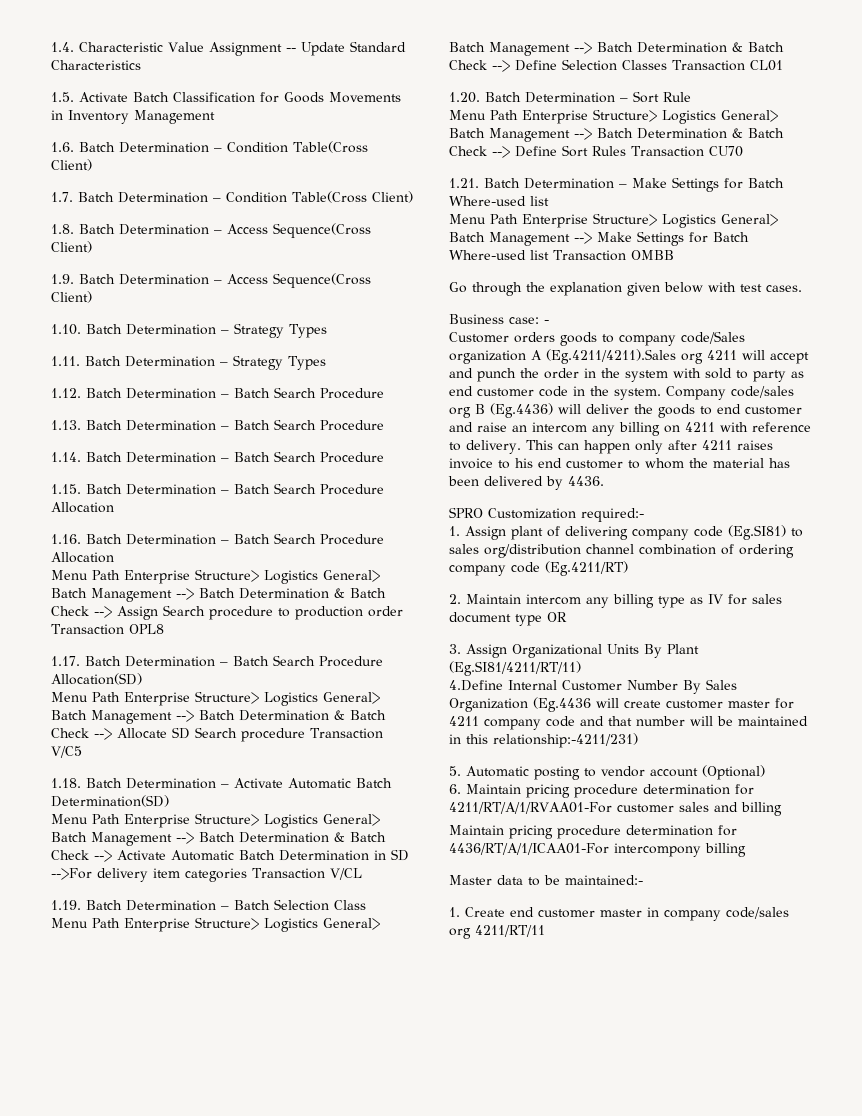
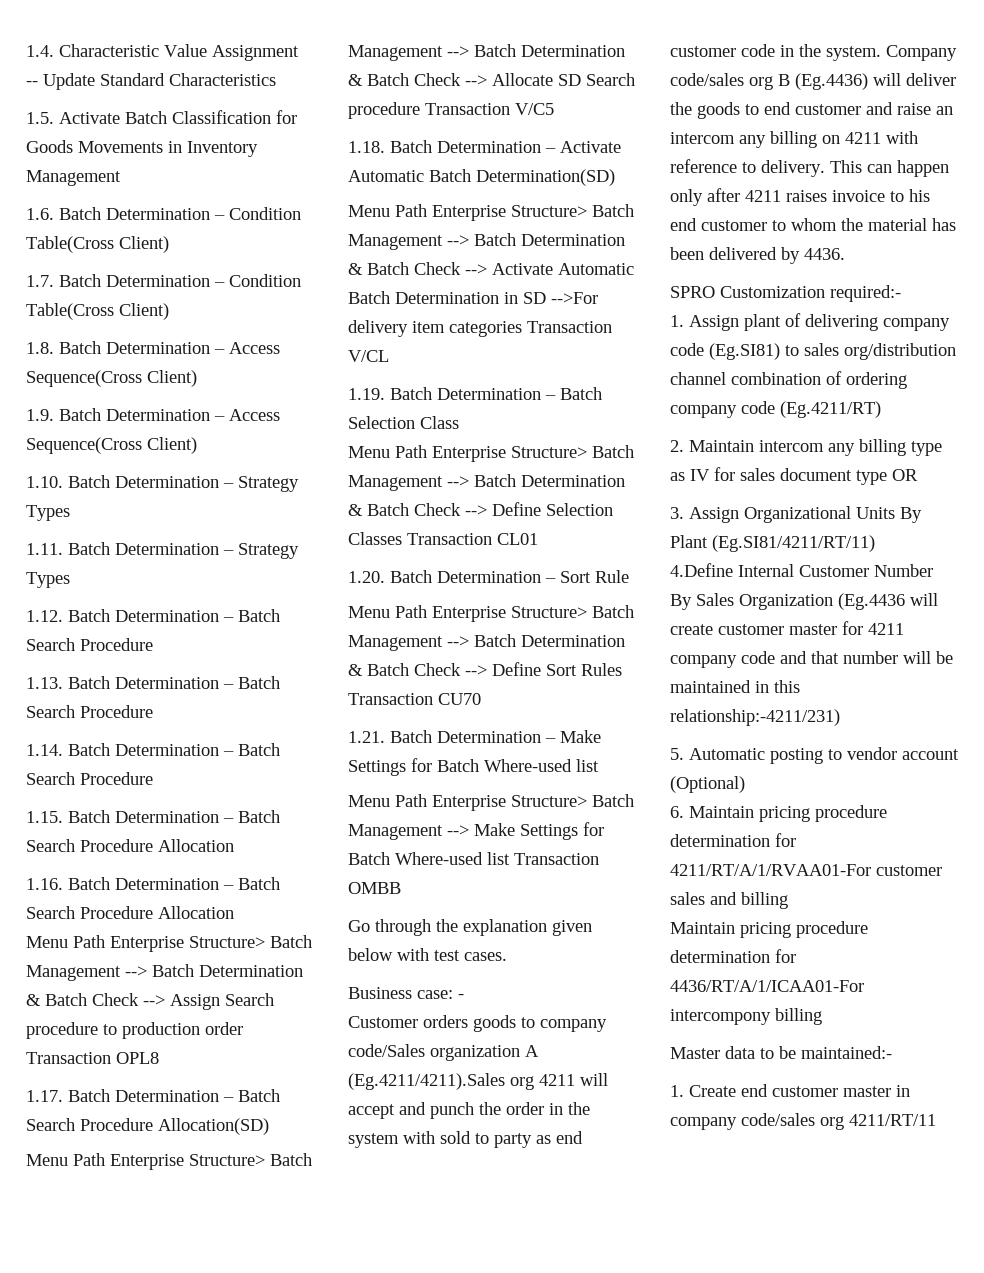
- Menu Path Enterprise Structure> Logistics General> Batch Management --> Batch Determination & Batch Check --> Assign Search procedure to production order Transaction OPL8
+ Menu Path Enterprise Structure> Batch Management --> Batch Determination & Batch Check --> Assign Search procedure to production order Transaction OPL8
- Menu Path Enterprise Structure> Logistics General> Batch Management --> Batch Determination & Batch Check --> Allocate SD Search procedure Transaction V/C5
+ Menu Path Enterprise Structure> Batch Management --> Batch Determination & Batch Check --> Allocate SD Search procedure Transaction V/C5
- Menu Path Enterprise Structure> Logistics General> Batch Management --> Batch Determination & Batch Check --> Activate Automatic Batch Determination in SD -->For delivery item categories Transaction V/CL
+ Menu Path Enterprise Structure> Batch Management --> Batch Determination & Batch Check --> Activate Automatic Batch Determination in SD -->For delivery item categories Transaction V/CL
- Menu Path Enterprise Structure> Logistics General> Batch Management --> Batch Determination & Batch Check --> Define Selection Classes Transaction CL01
+ Menu Path Enterprise Structure> Batch Management --> Batch Determination & Batch Check --> Define Selection Classes Transaction CL01
- Menu Path Enterprise Structure> Logistics General> Batch Management --> Batch Determination & Batch Check --> Define Sort Rules Transaction CU70
+ Menu Path Enterprise Structure> Batch Management --> Batch Determination & Batch Check --> Define Sort Rules Transaction CU70
- Menu Path Enterprise Structure> Logistics General> Batch Management --> Make Settings for Batch Where-used list Transaction OMBB
+ Menu Path Enterprise Structure> Batch Management --> Make Settings for Batch Where-used list Transaction OMBB

